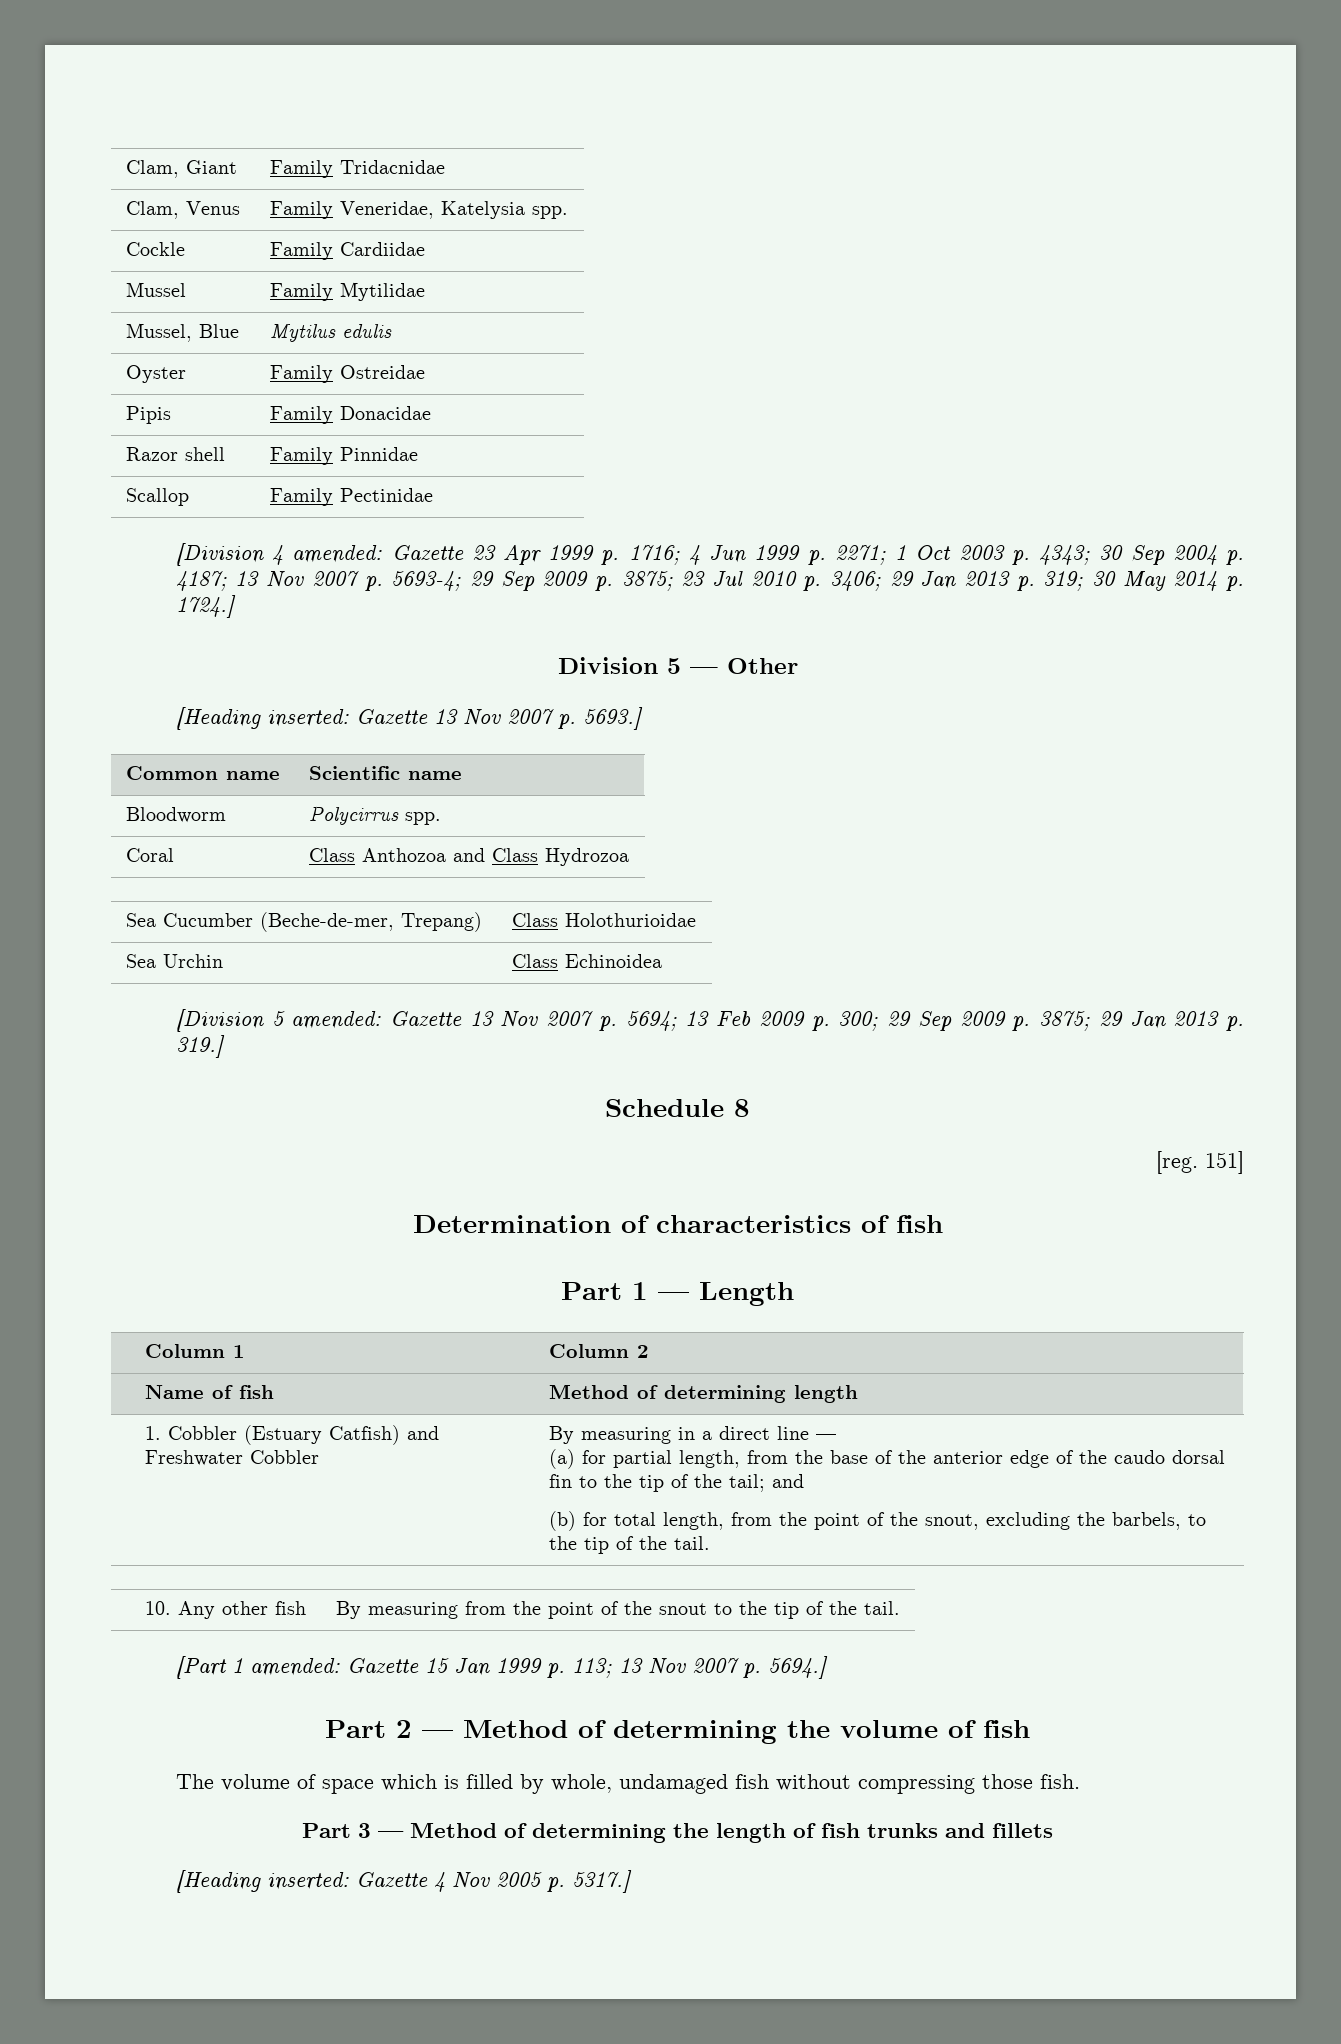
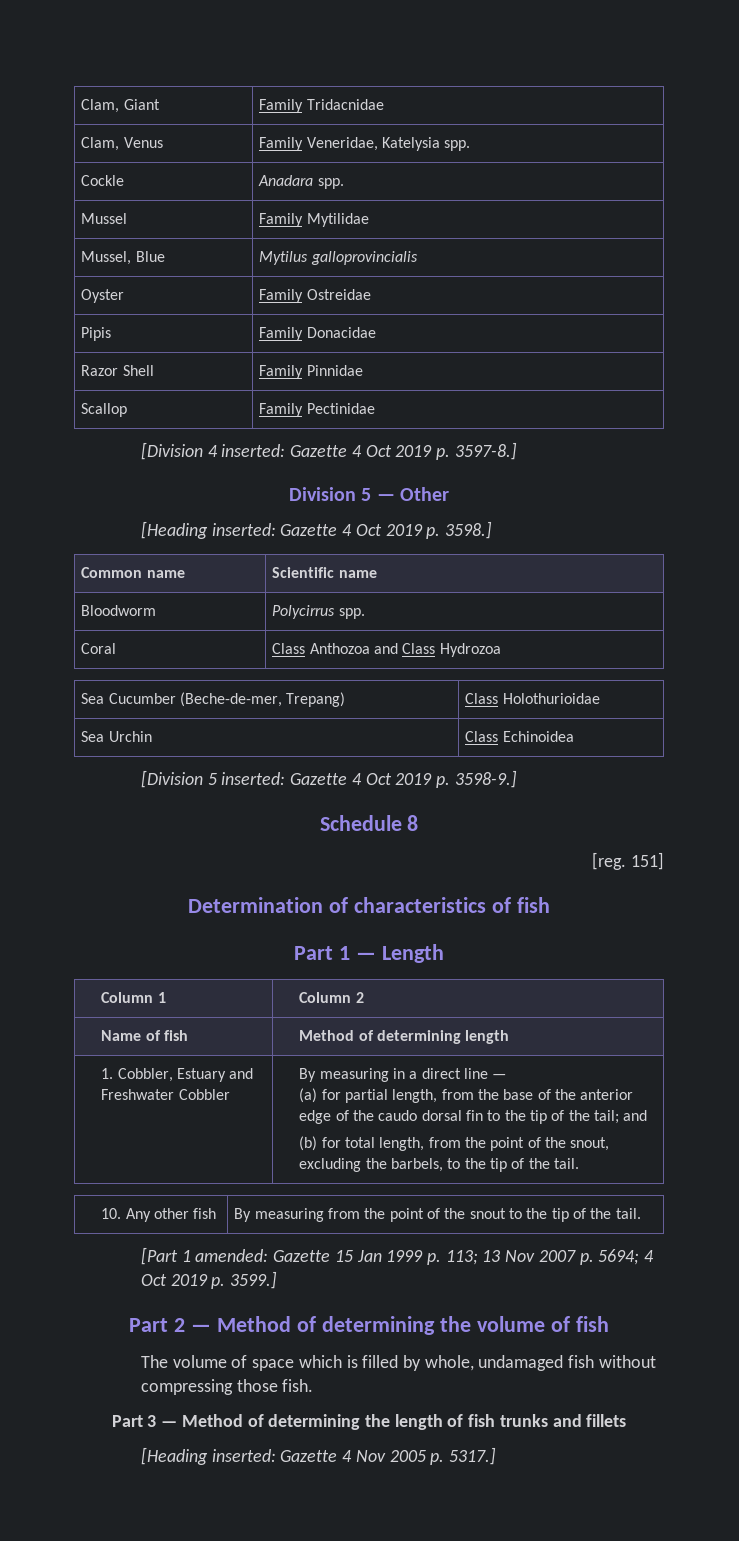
- Cockle | Family Cardiidae
+ Cockle | Anadara spp.
- Mussel, Blue | Mytilus edulis
+ Mussel, Blue | Mytilus galloprovincialis
- Razor shell | Family Pinnidae
+ Razor Shell | Family Pinnidae
- [Division 4 amended: Gazette 23 Apr 1999 p. 1716; 4 Jun 1999 p. 2271; 1 Oct 2003 p. 4343; 30 Sep 2004 p. 4187; 13 Nov 2007 p. 5693-4; 29 Sep 2009 p. 3875; 23 Jul 2010 p. 3406; 29 Jan 2013 p. 319; 30 May 2014 p. 1724.]
+ [Division 4 inserted: Gazette 4 Oct 2019 p. 3597-8.]
- [Heading inserted: Gazette 13 Nov 2007 p. 5693.]
+ [Heading inserted: Gazette 4 Oct 2019 p. 3598.]
- [Division 5 amended: Gazette 13 Nov 2007 p. 5694; 13 Feb 2009 p. 300; 29 Sep 2009 p. 3875; 29 Jan 2013 p. 319.]
+ [Division 5 inserted: Gazette 4 Oct 2019 p. 3598-9.]
- 1. Cobbler (Estuary Catfish) and Freshwater Cobbler
+ 1. Cobbler, Estuary and Freshwater Cobbler
- [Part 1 amended: Gazette 15 Jan 1999 p. 113; 13 Nov 2007 p. 5694.]
+ [Part 1 amended: Gazette 15 Jan 1999 p. 113; 13 Nov 2007 p. 5694; 4 Oct 2019 p. 3599.]

